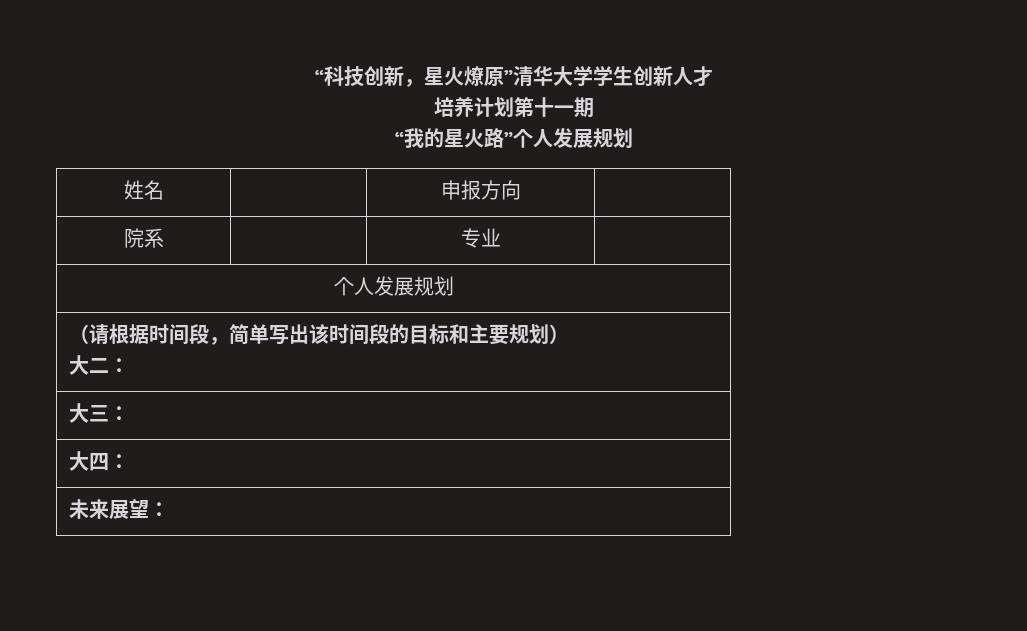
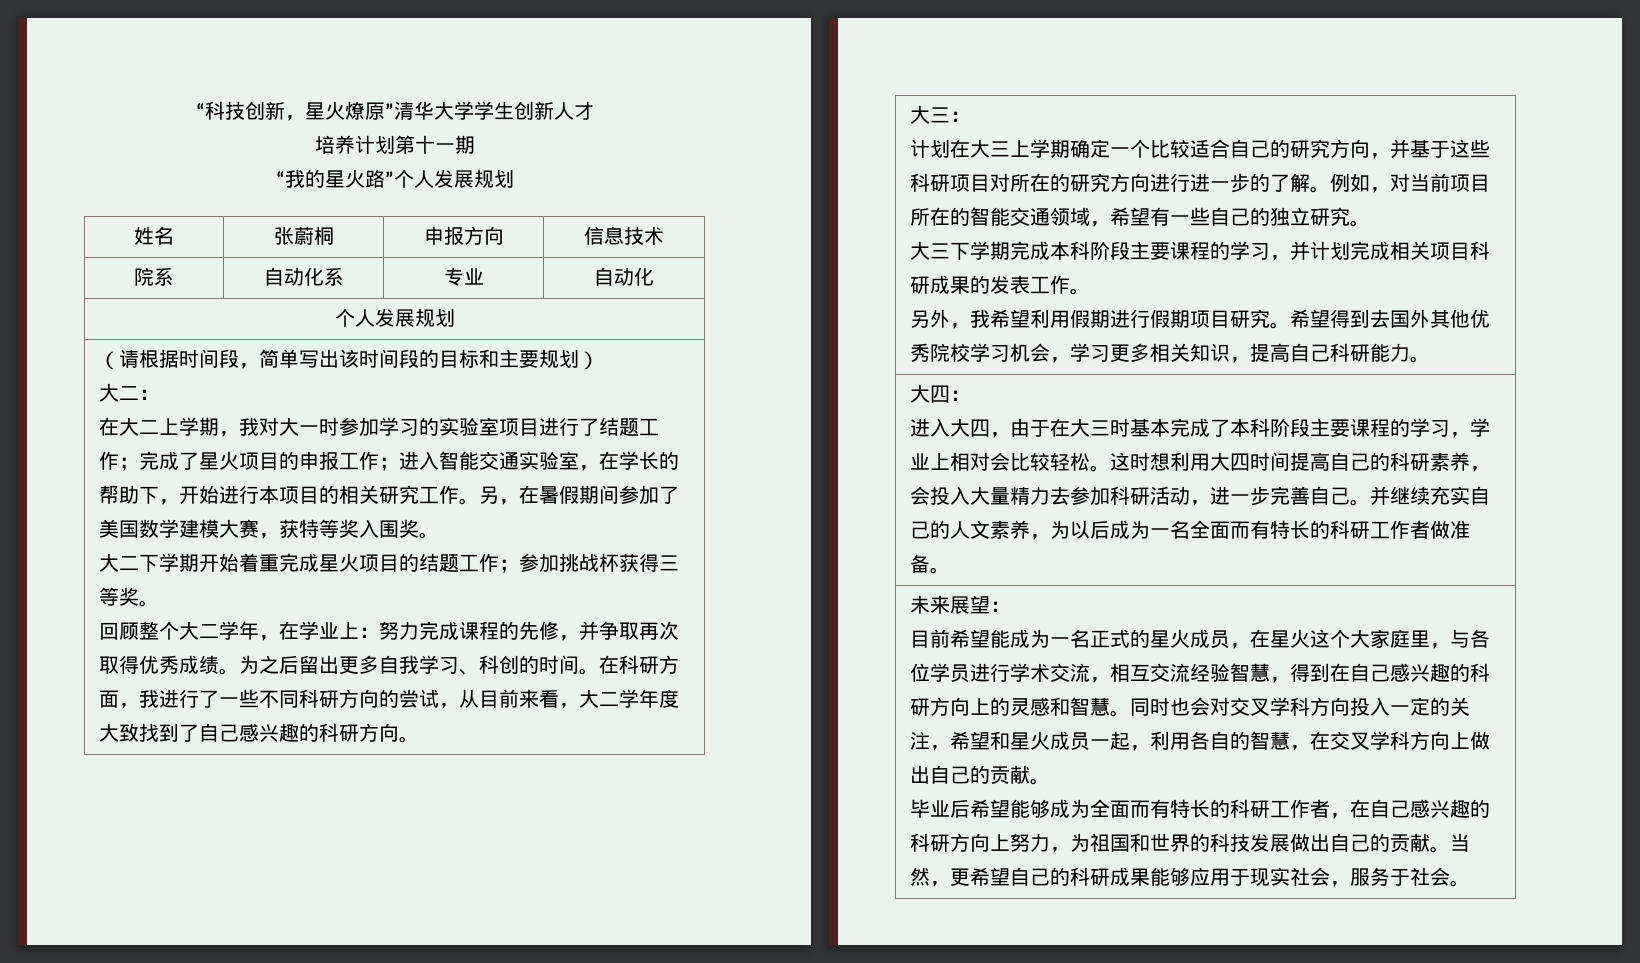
- 姓名 | | 申报方向 |
+ 姓名 | 张蔚桐 | 申报方向 | 信息技术
- 院系 | | 专业 |
+ 院系 | 自动化系 | 专业 | 自动化
+ 在大二上学期，我对大一时参加学习的实验室项目进行了结题工作；完成了星火项目的申报工作；进入智能交通实验室，在学长的帮助下，开始进行本项目的相关研究工作。另，在暑假期间参加了美国数学建模大赛，获特等奖入围奖。
+ 大二下学期开始着重完成星火项目的结题工作；参加挑战杯获得三等奖。
+ 回顾整个大二学年，在学业上：努力完成课程的先修，并争取再次取得优秀成绩。为之后留出更多自我学习、科创的时间。在科研方面，我进行了一些不同科研方向的尝试，从目前来看，大二学年度大致找到了自己感兴趣的科研方向。
  大三：
+ 计划在大三上学期确定一个比较适合自己的研究方向，并基于这些科研项目对所在的研究方向进行进一步的了解。例如，对当前项目所在的智能交通领域，希望有一些自己的独立研究。
+ 大三下学期完成本科阶段主要课程的学习，并计划完成相关项目科研成果的发表工作。
+ 另外，我希望利用假期进行假期项目研究。希望得到去国外其他优秀院校学习机会，学习更多相关知识，提高自己科研能力。
  大四：
+ 进入大四，由于在大三时基本完成了本科阶段主要课程的学习，学业上相对会比较轻松。这时想利用大四时间提高自己的科研素养，会投入大量精力去参加科研活动，进一步完善自己。并继续充实自己的人文素养，为以后成为一名全面而有特长的科研工作者做准备。
  未来展望：
+ 目前希望能成为一名正式的星火成员，在星火这个大家庭里，与各位学员进行学术交流，相互交流经验智慧，得到在自己感兴趣的科研方向上的灵感和智慧。同时也会对交叉学科方向投入一定的关注，希望和星火成员一起，利用各自的智慧，在交叉学科方向上做出自己的贡献。
+ 毕业后希望能够成为全面而有特长的科研工作者，在自己感兴趣的科研方向上努力，为祖国和世界的科技发展做出自己的贡献。当然，更希望自己的科研成果能够应用于现实社会，服务于社会。

